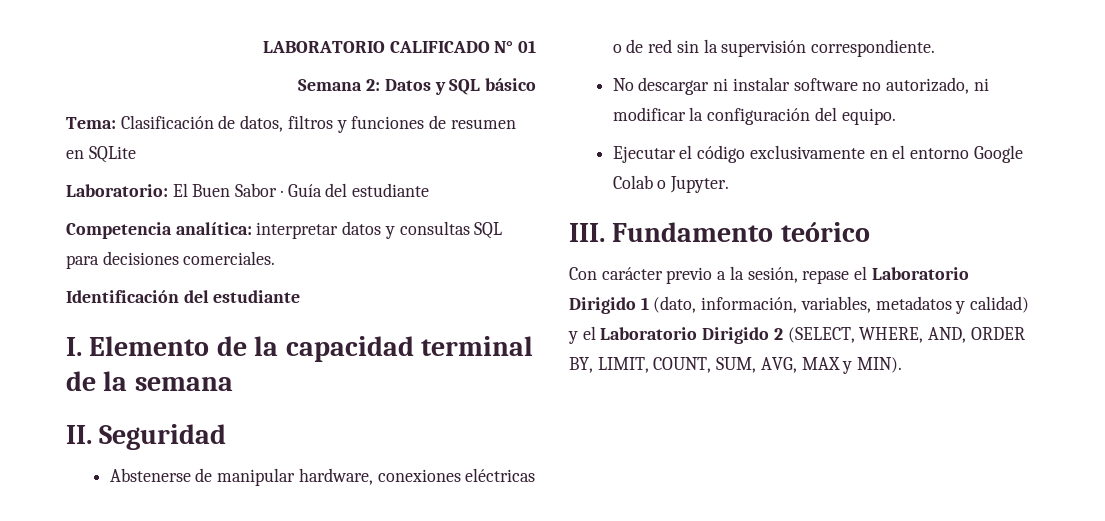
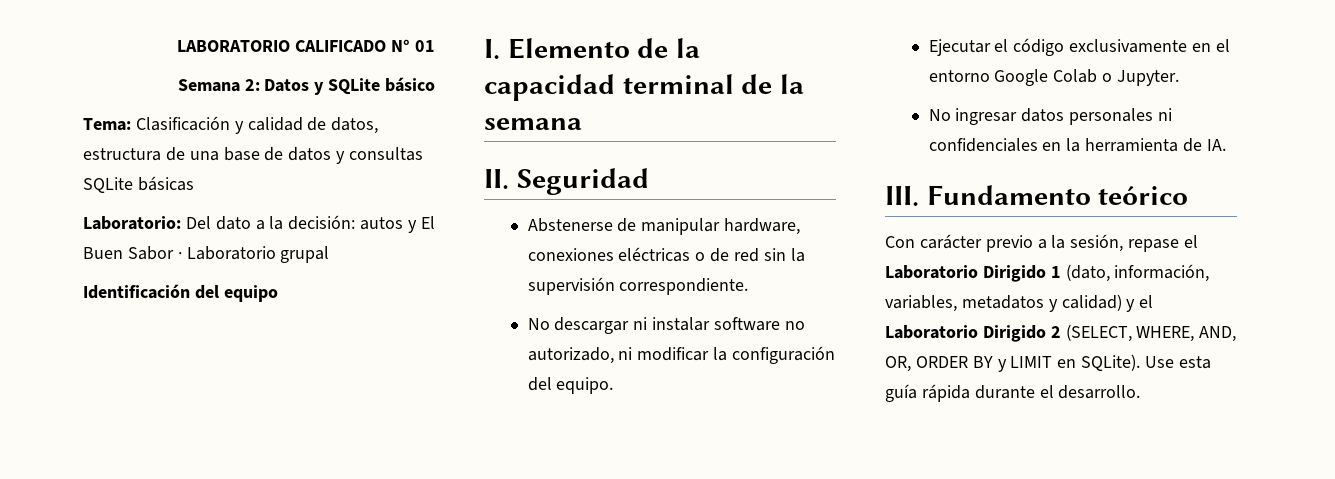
- Semana 2: Datos y SQL básico
+ Semana 2: Datos y SQLite básico
- Tema: Clasificación de datos, filtros y funciones de resumen en SQLite
+ Tema: Clasificación y calidad de datos, estructura de una base de datos y consultas SQLite básicas
- Laboratorio: El Buen Sabor · Guía del estudiante
- Competencia analítica: interpretar datos y consultas SQL para decisiones comerciales.
+ Laboratorio: Del dato a la decisión: autos y El Buen Sabor · Laboratorio grupal
- Identificación del estudiante
+ Identificación del equipo
+ No ingresar datos personales ni confidenciales en la herramienta de IA.
- Con carácter previo a la sesión, repase el Laboratorio Dirigido 1 (dato, información, variables, metadatos y calidad) y el Laboratorio Dirigido 2 (SELECT, WHERE, AND, ORDER BY, LIMIT, COUNT, SUM, AVG, MAX y MIN).
+ Con carácter previo a la sesión, repase el Laboratorio Dirigido 1 (dato, información, variables, metadatos y calidad) y el Laboratorio Dirigido 2 (SELECT, WHERE, AND, OR, ORDER BY y LIMIT en SQLite). Use esta guía rápida durante el desarrollo.

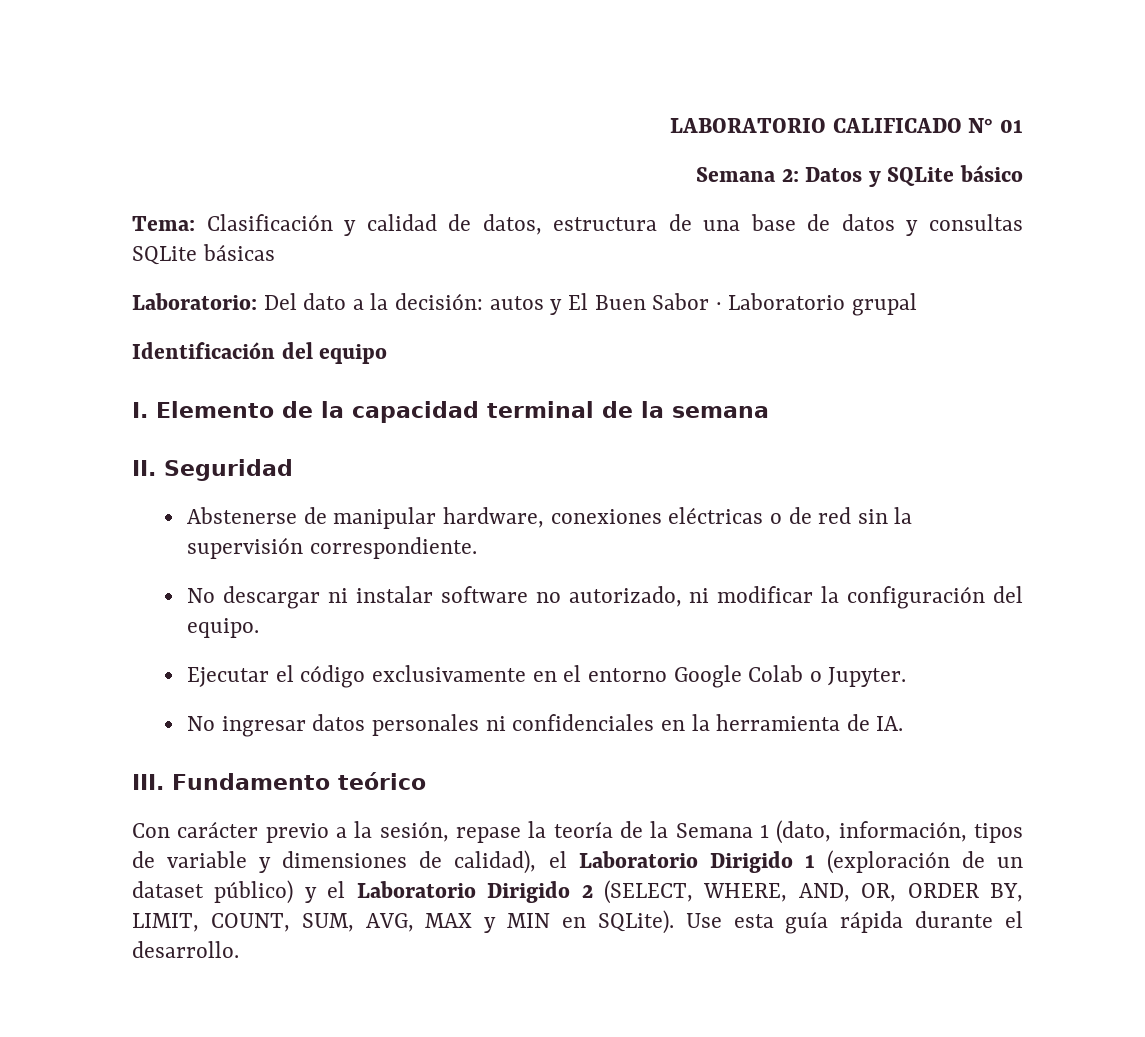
- Con carácter previo a la sesión, repase el Laboratorio Dirigido 1 (dato, información, variables, metadatos y calidad) y el Laboratorio Dirigido 2 (SELECT, WHERE, AND, OR, ORDER BY y LIMIT en SQLite).
+ Con carácter previo a la sesión, repase la teoría de la Semana 1 (dato, información, tipos de variable y dimensiones de calidad), el Laboratorio Dirigido 1 (exploración de un dataset público) y el Laboratorio Dirigido 2 (SELECT, WHERE, AND, OR, ORDER BY, LIMIT, COUNT, SUM, AVG, MAX y MIN en SQLite).

